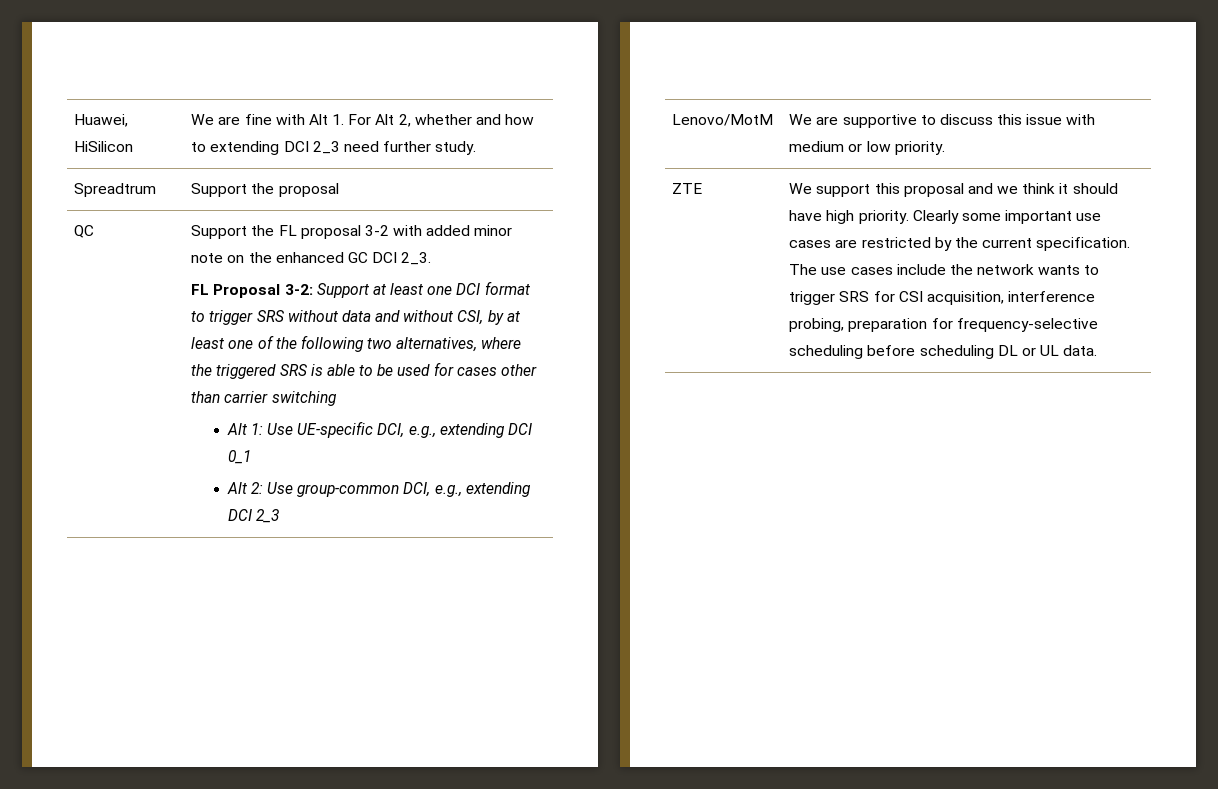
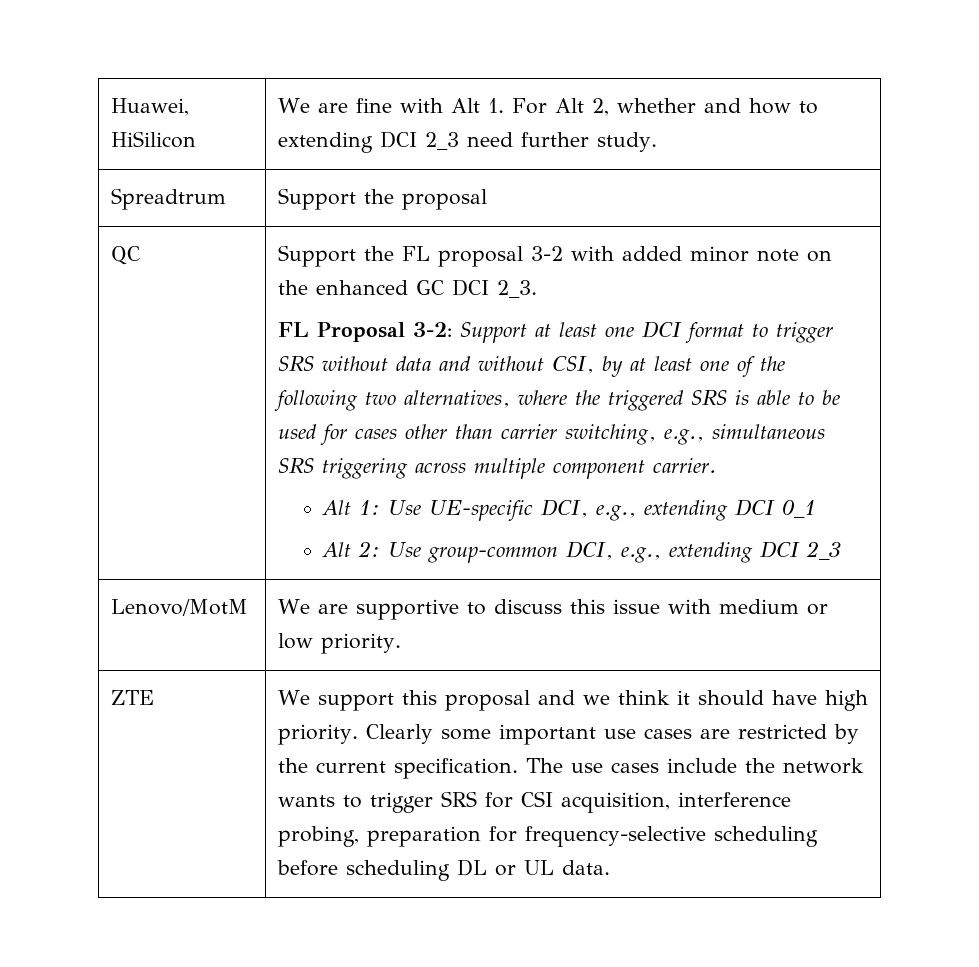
- FL Proposal 3-2: Support at least one DCI format to trigger SRS without data and without CSI, by at least one of the following two alternatives, where the triggered SRS is able to be used for cases other than carrier switching
+ FL Proposal 3-2: Support at least one DCI format to trigger SRS without data and without CSI, by at least one of the following two alternatives, where the triggered SRS is able to be used for cases other than carrier switching, e.g., simultaneous SRS triggering across multiple component carrier.

